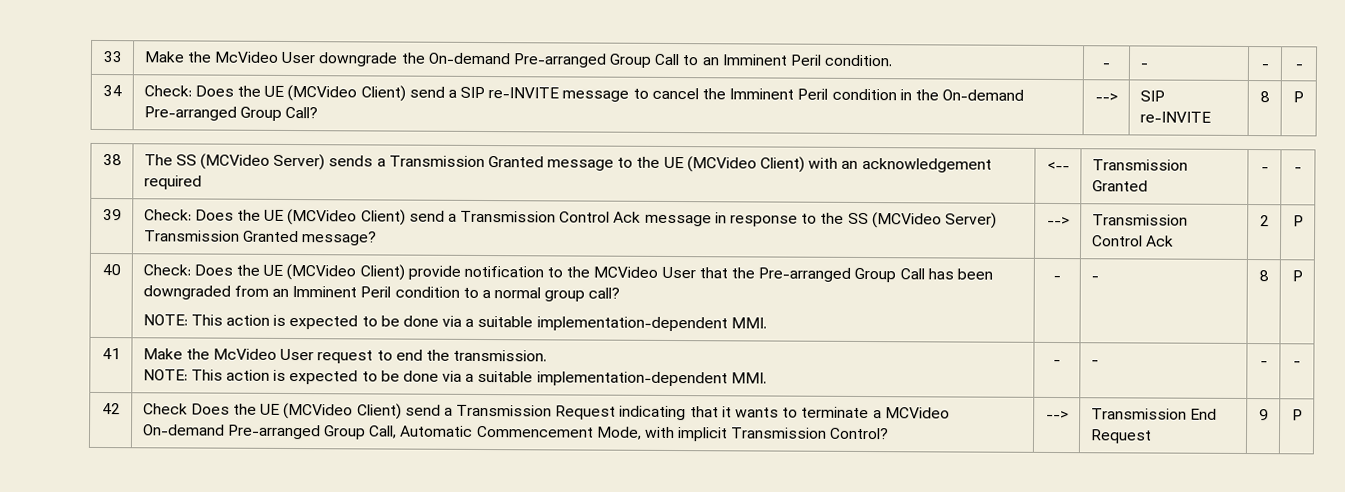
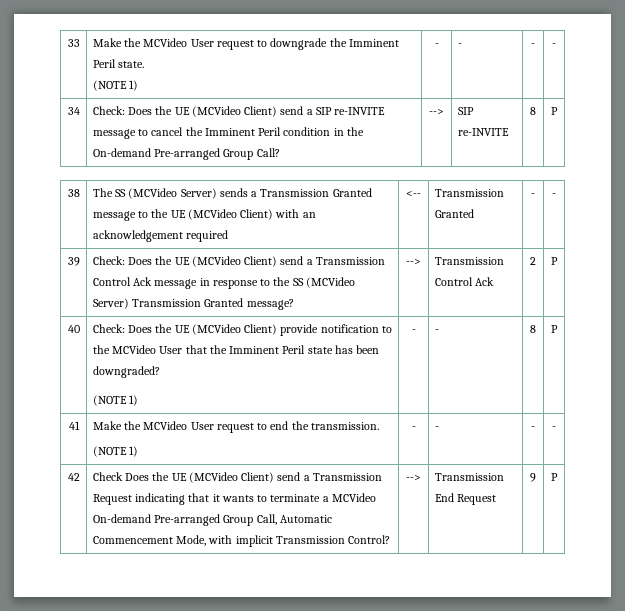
- 33 | Make the McVideo User downgrade the On-demand Pre-arranged Group Call to an Imminent Peril condition. | - | - | - | -
+ 33 | Make the MCVideo User request to downgrade the Imminent Peril state.
+ (NOTE 1) | - | - | - | -
- Check: Does the UE (MCVideo Client) provide notification to the MCVideo User that the Pre-arranged Group Call has been downgraded from an Imminent Peril condition to a normal group call?
- NOTE: This action is expected to be done via a suitable implementation-dependent MMI.
+ Check: Does the UE (MCVideo Client) provide notification to the MCVideo User that the Imminent Peril state has been downgraded?
+ (NOTE 1)
- 41 | Make the McVideo User request to end the transmission.
- NOTE: This action is expected to be done via a suitable implementation-dependent MMI. | - | - | - | -
+ 41 | Make the MCVideo User request to end the transmission.
+ (NOTE 1) | - | - | - | -

